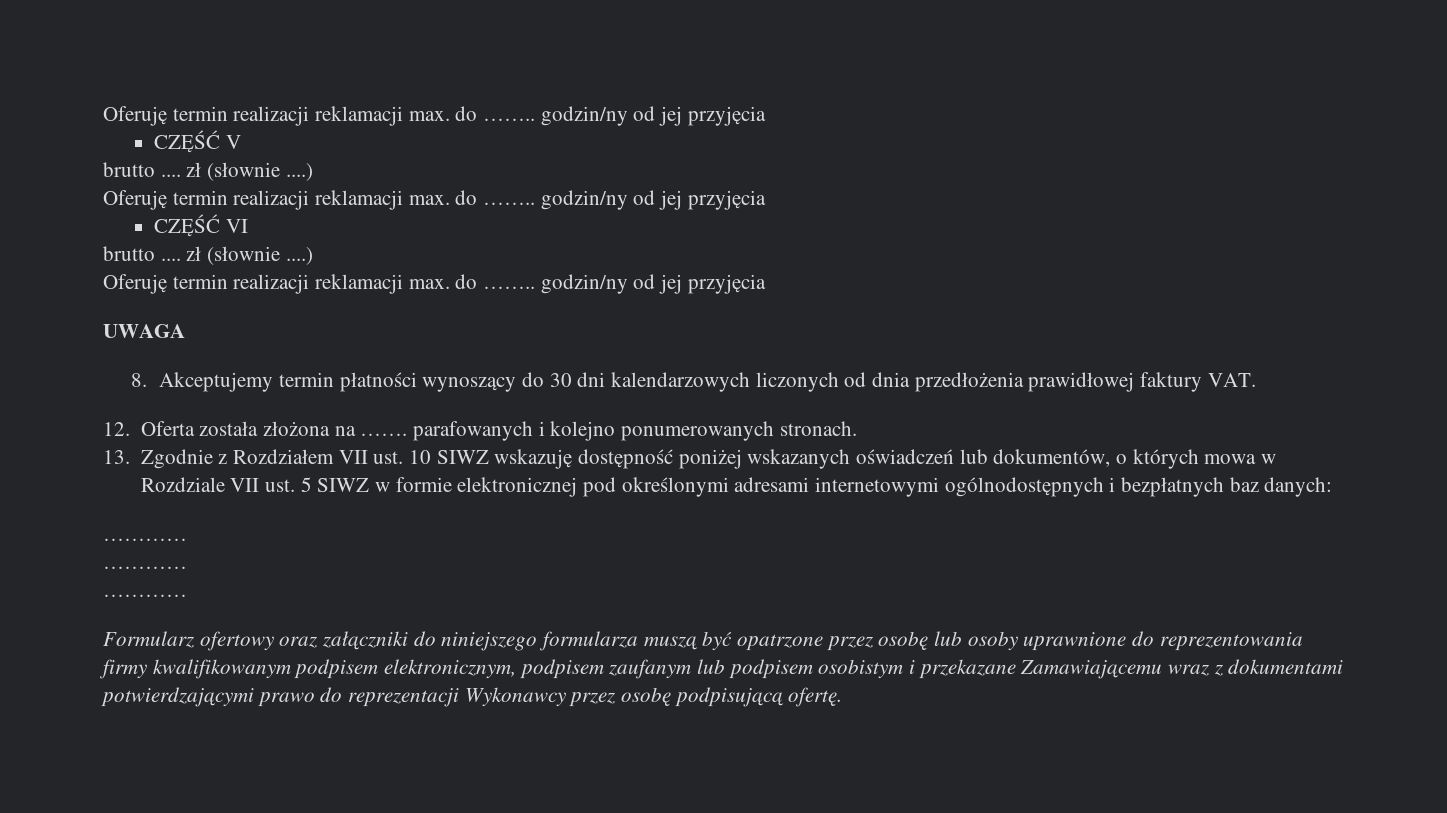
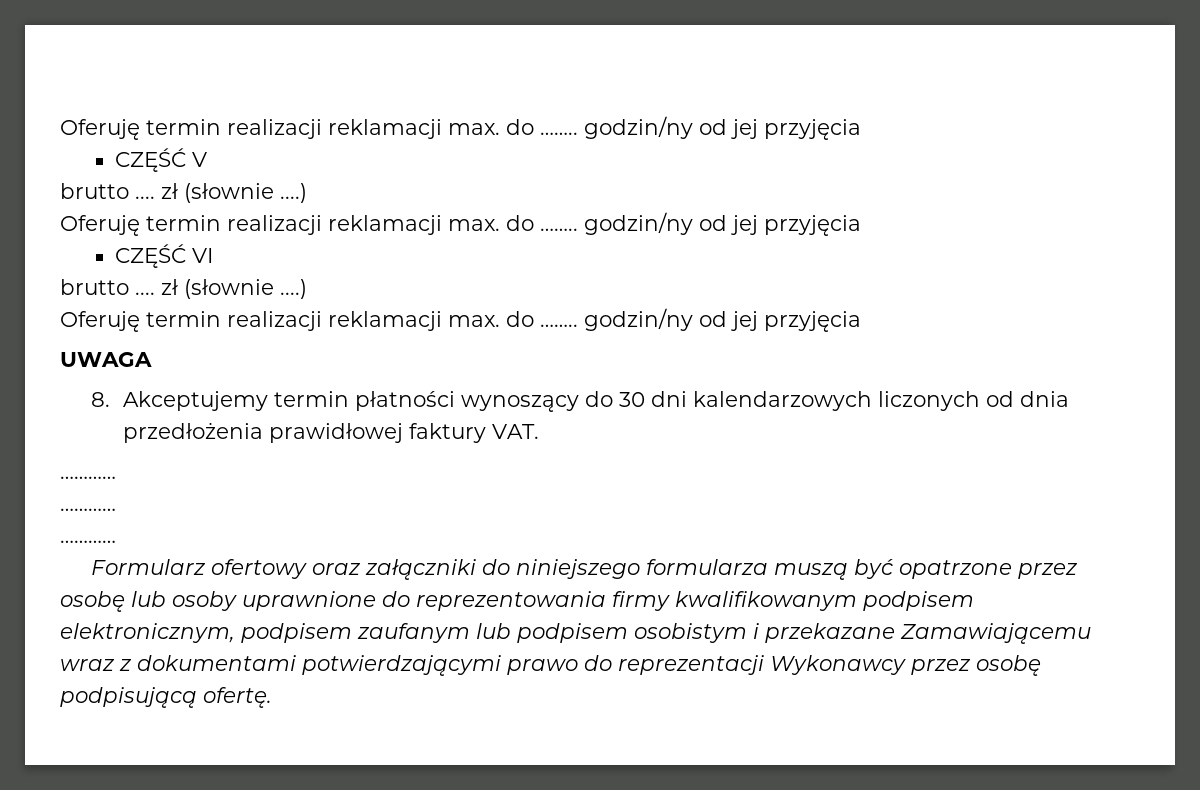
- 12. Oferta została złożona na ……. parafowanych i kolejno ponumerowanych stronach.
- 13. Zgodnie z Rozdziałem VII ust. 10 SIWZ wskazuję dostępność poniżej wskazanych oświadczeń lub dokumentów, o których mowa w Rozdziale VII ust. 5 SIWZ w formie elektronicznej pod określonymi adresami internetowymi ogólnodostępnych i bezpłatnych baz danych:

